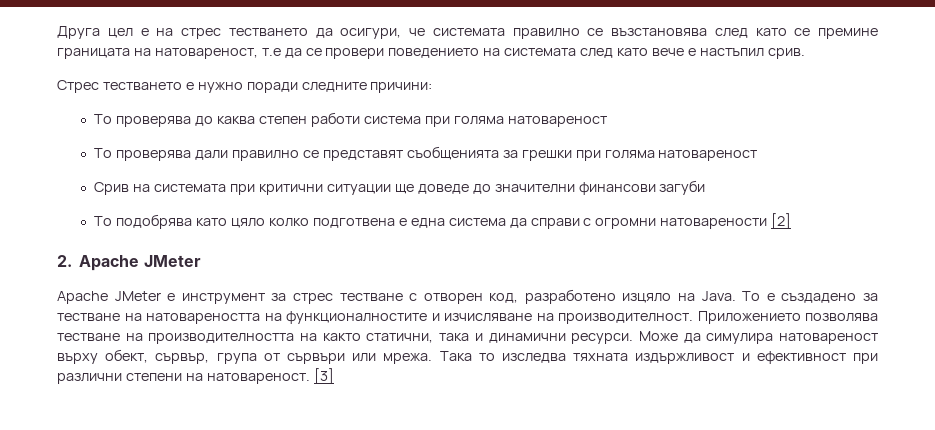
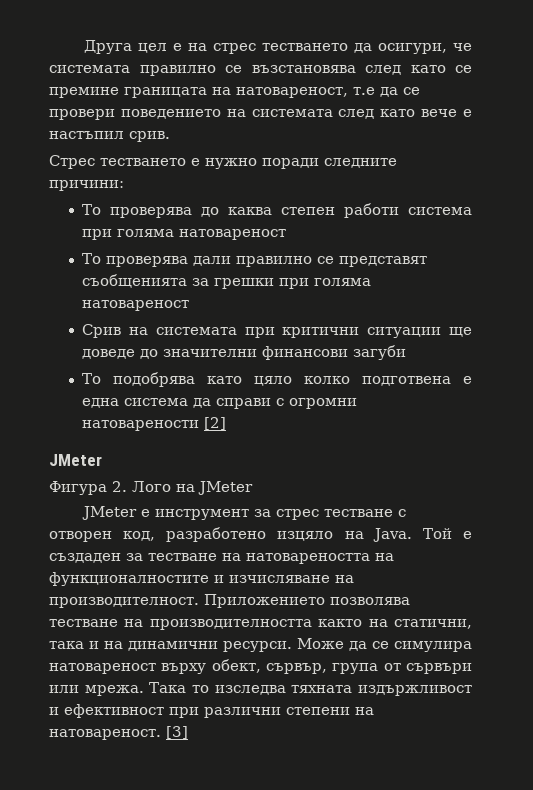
  То подобрява като цяло колко подготвена е една система да справи с огромни натоварености [2]
- 2. Apache JMeter
- Apache JMeter е инструмент за стрес тестване с отворен код, разработено изцяло на Java.
+ JMeter
+ Фигура 2. Лого на JMeter
+ JMeter е инструмент за стрес тестване с отворен код, разработено изцяло на Java.
- То е създадено за тестване на натовареността на функционалностите и изчисляване на производителност.
+ Той е създаден за тестване на натовареността на функционалностите и изчисляване на производителност.
- Приложението позволява тестване на производителността на както статични, така и динамични ресурси.
+ Приложението позволява тестване на производителността както на статични, така и на динамични ресурси.
- Може да симулира натовареност върху обект, сървър, група от сървъри или мрежа.
+ Може да се симулира натовареност върху обект, сървър, група от сървъри или мрежа.

